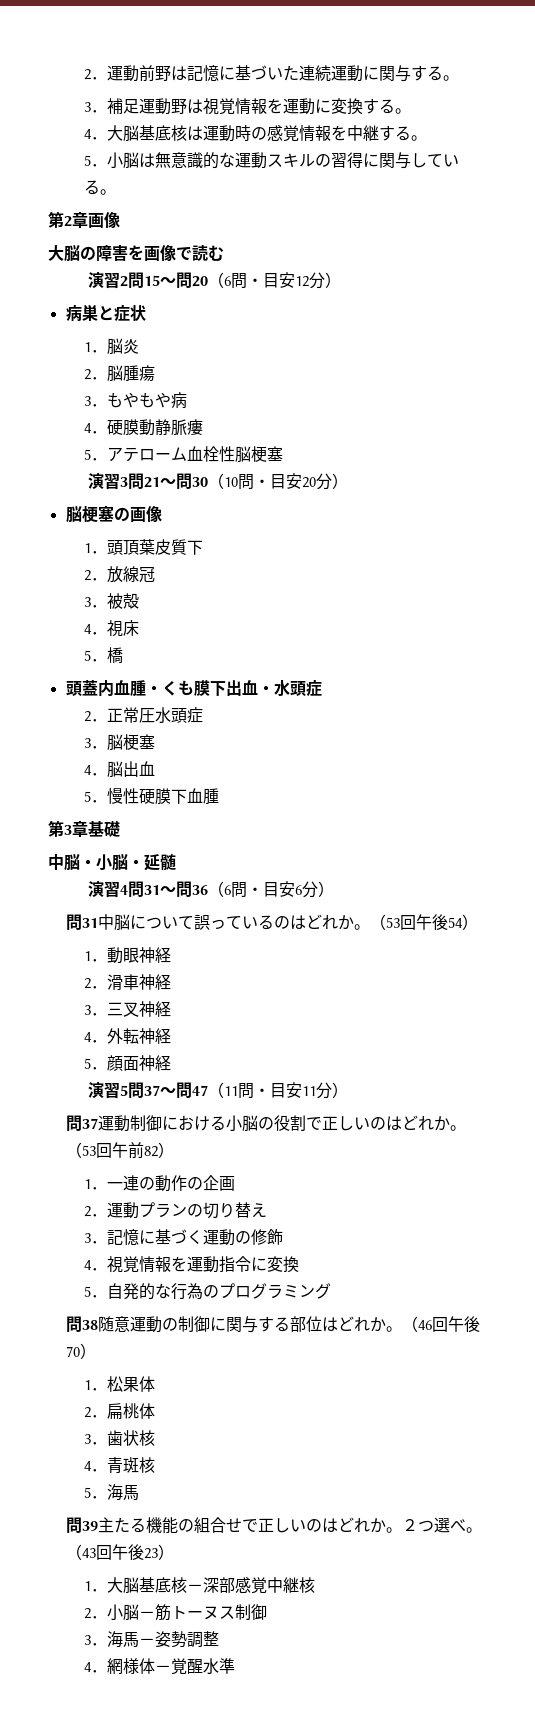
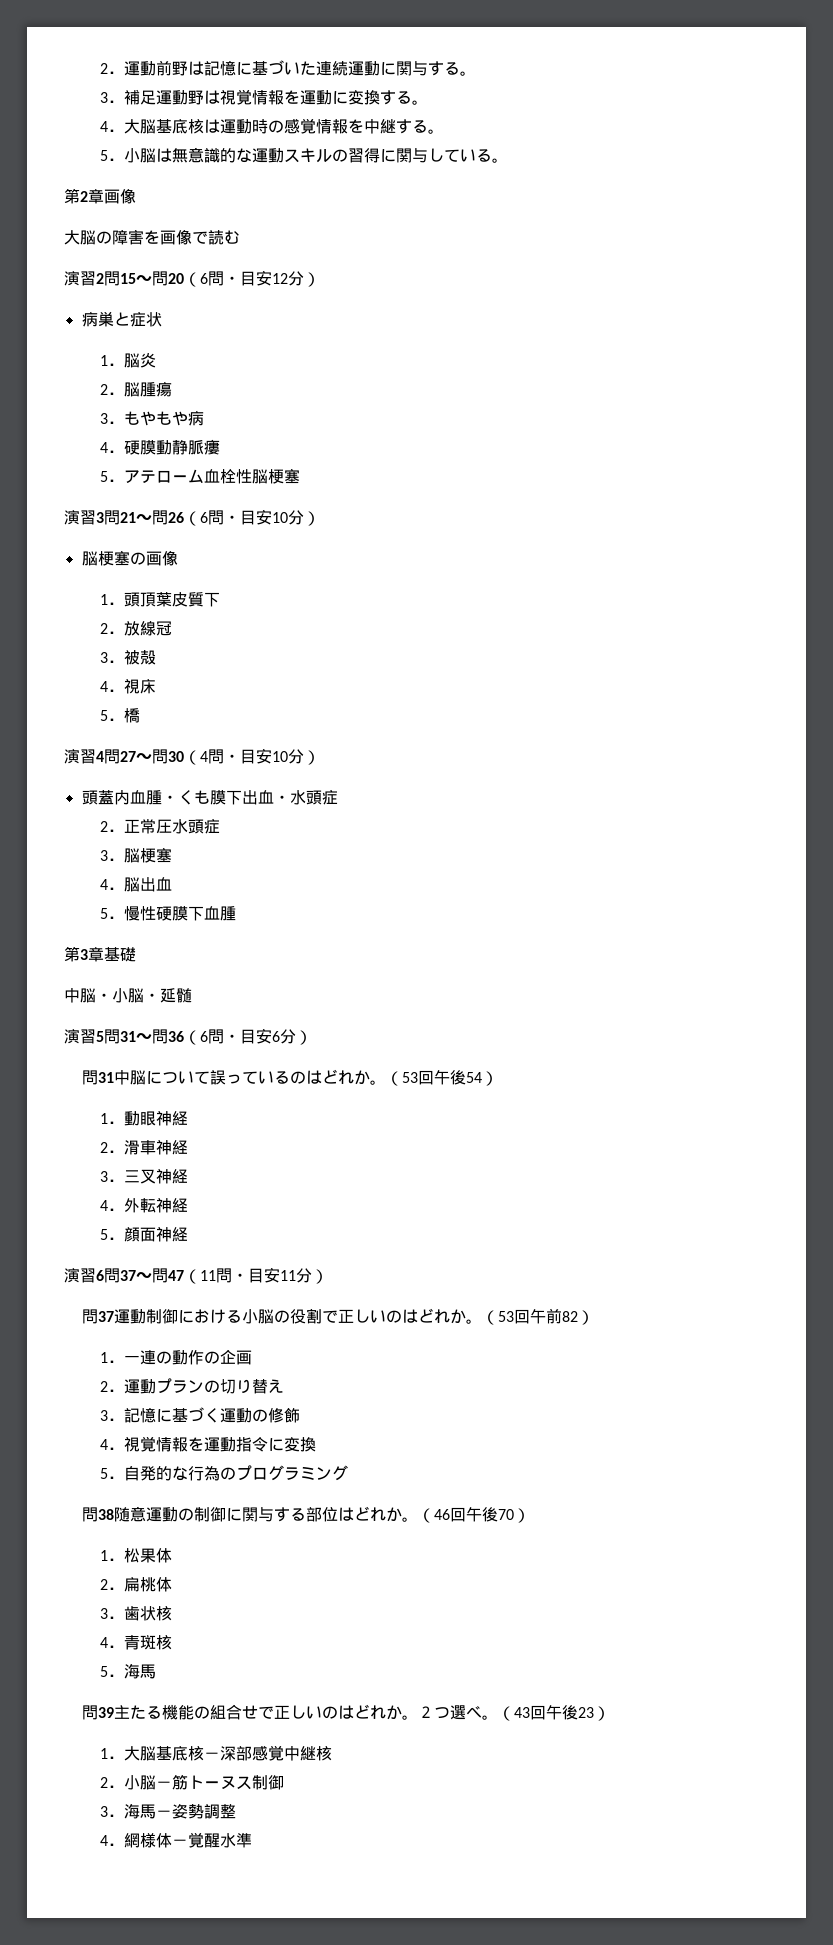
- 演習3問21〜問30（10問・目安20分）
+ 演習3問21〜問26（6問・目安10分）
+ 演習4問27〜問30（4問・目安10分）
- 演習4問31〜問36（6問・目安6分）
+ 演習5問31〜問36（6問・目安6分）
- 演習5問37〜問47（11問・目安11分）
+ 演習6問37〜問47（11問・目安11分）

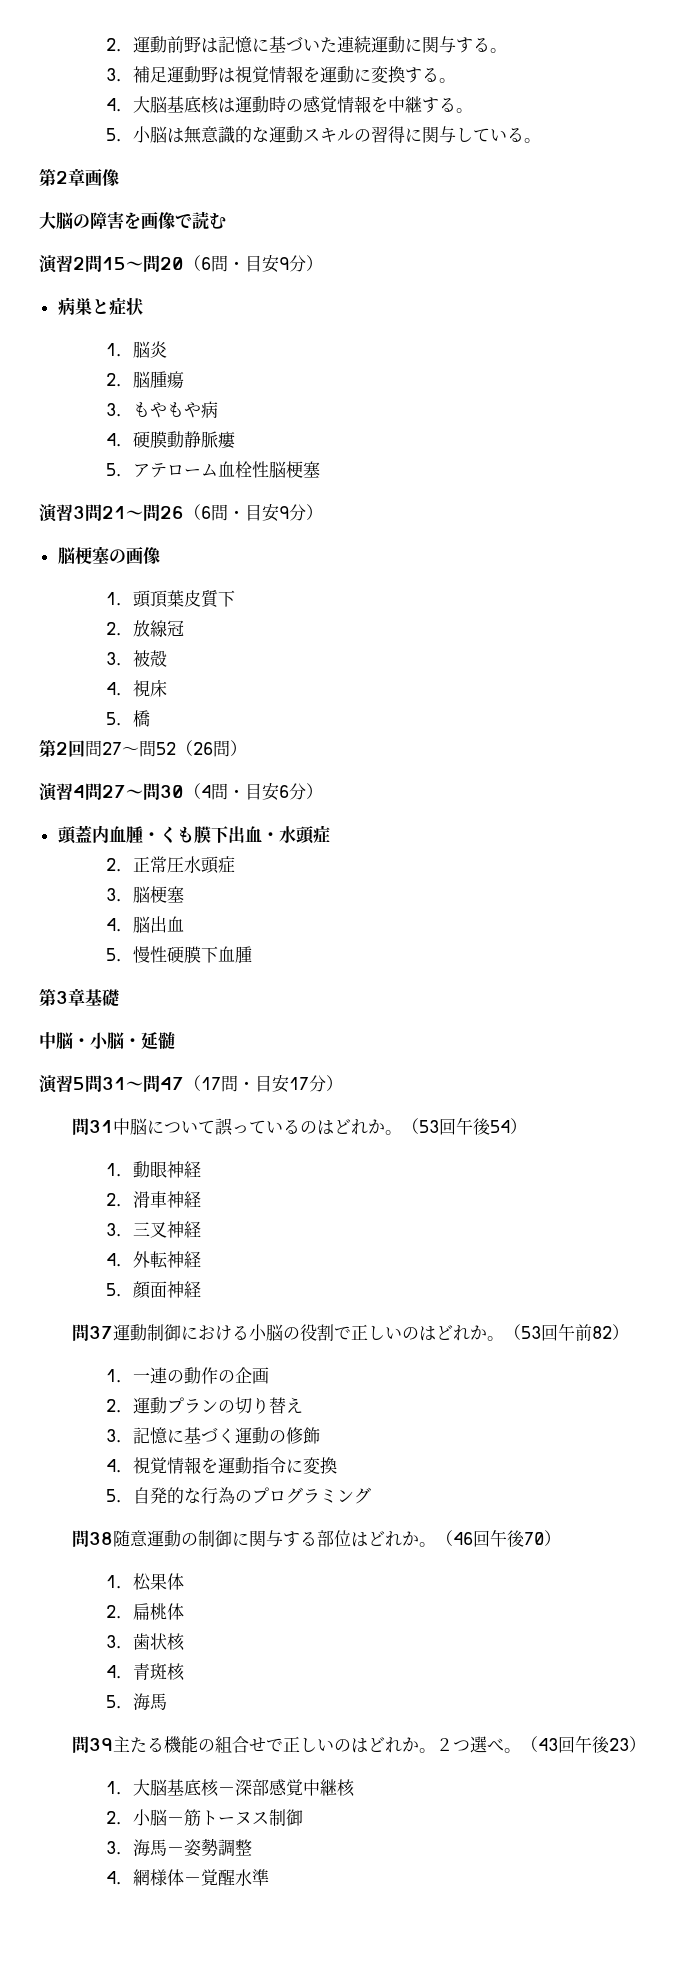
- 演習2問15〜問20（6問・目安12分）
+ 演習2問15〜問20（6問・目安9分）
- 演習3問21〜問26（6問・目安10分）
+ 演習3問21〜問26（6問・目安9分）
+ 第2回問27〜問52（26問）
- 演習4問27〜問30（4問・目安10分）
+ 演習4問27〜問30（4問・目安6分）
- 演習5問31〜問36（6問・目安6分）
+ 演習5問31〜問47（17問・目安17分）
- 演習6問37〜問47（11問・目安11分）

